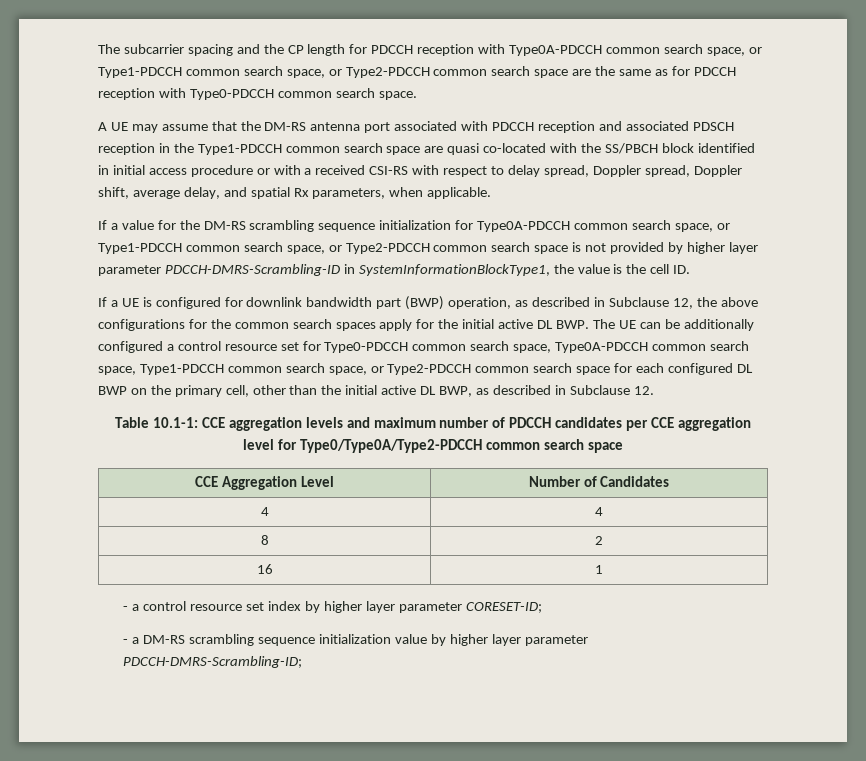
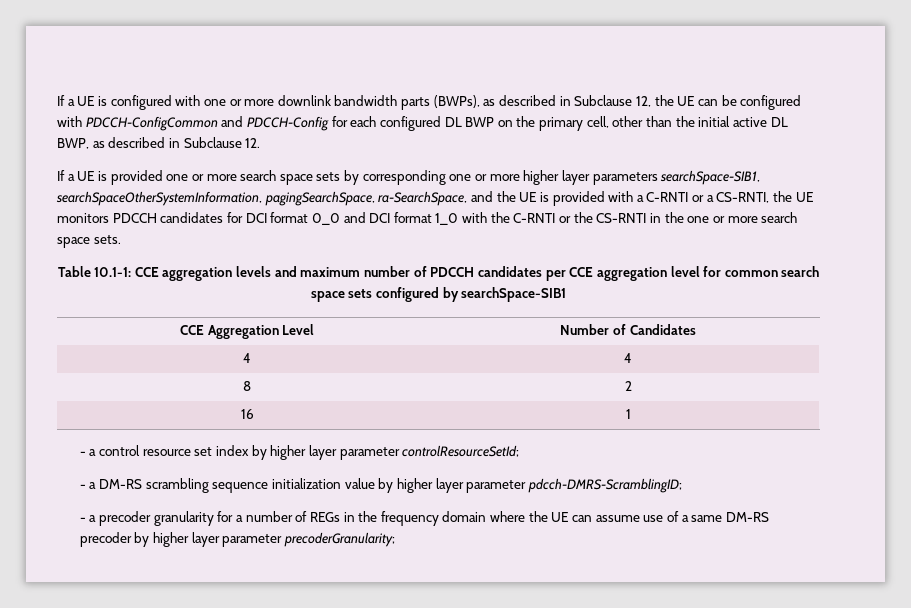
- The subcarrier spacing and the CP length for PDCCH reception with Type0A-PDCCH common search space, or Type1-PDCCH common search space, or Type2-PDCCH common search space are the same as for PDCCH reception with Type0-PDCCH common search space.
- A UE may assume that the DM-RS antenna port associated with PDCCH reception and associated PDSCH reception in the Type1-PDCCH common search space are quasi co-located with the SS/PBCH block identified in initial access procedure or with a received CSI-RS with respect to delay spread, Doppler spread, Doppler shift, average delay, and spatial Rx parameters, when applicable.
- If a value for the DM-RS scrambling sequence initialization for Type0A-PDCCH common search space, or Type1-PDCCH common search space, or Type2-PDCCH common search space is not provided by higher layer parameter PDCCH-DMRS-Scrambling-ID in SystemInformationBlockType1, the value is the cell ID.
- If a UE is configured for downlink bandwidth part (BWP) operation, as described in Subclause 12, the above configurations for the common search spaces apply for the initial active DL BWP. The UE can be additionally configured a control resource set for Type0-PDCCH common search space, Type0A-PDCCH common search space, Type1-PDCCH common search space, or Type2-PDCCH common search space for each configured DL BWP on the primary cell, other than the initial active DL BWP, as described in Subclause 12.
+ If a UE is configured with one or more downlink bandwidth parts (BWPs), as described in Subclause 12, the UE can be configured with PDCCH-ConfigCommon and PDCCH-Config for each configured DL BWP on the primary cell, other than the initial active DL BWP, as described in Subclause 12.
+ If a UE is provided one or more search space sets by corresponding one or more higher layer parameters searchSpace-SIB1, searchSpaceOtherSystemInformation, pagingSearchSpace, ra-SearchSpace, and the UE is provided with a C-RNTI or a CS-RNTI, the UE monitors PDCCH candidates for DCI format 0_0 and DCI format 1_0 with the C-RNTI or the CS-RNTI in the one or more search space sets.
- Table 10.1-1: CCE aggregation levels and maximum number of PDCCH candidates per CCE aggregation level for Type0/Type0A/Type2-PDCCH common search space
+ Table 10.1-1: CCE aggregation levels and maximum number of PDCCH candidates per CCE aggregation level for common search space sets configured by searchSpace-SIB1
- - a control resource set index by higher layer parameter CORESET-ID;
+ - a control resource set index by higher layer parameter controlResourceSetId;
- - a DM-RS scrambling sequence initialization value by higher layer parameter PDCCH-DMRS-Scrambling-ID;
+ - a DM-RS scrambling sequence initialization value by higher layer parameter pdcch-DMRS-ScramblingID;
+ - a precoder granularity for a number of REGs in the frequency domain where the UE can assume use of a same DM-RS precoder by higher layer parameter precoderGranularity;

